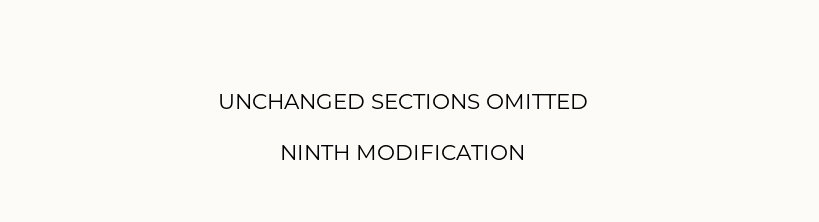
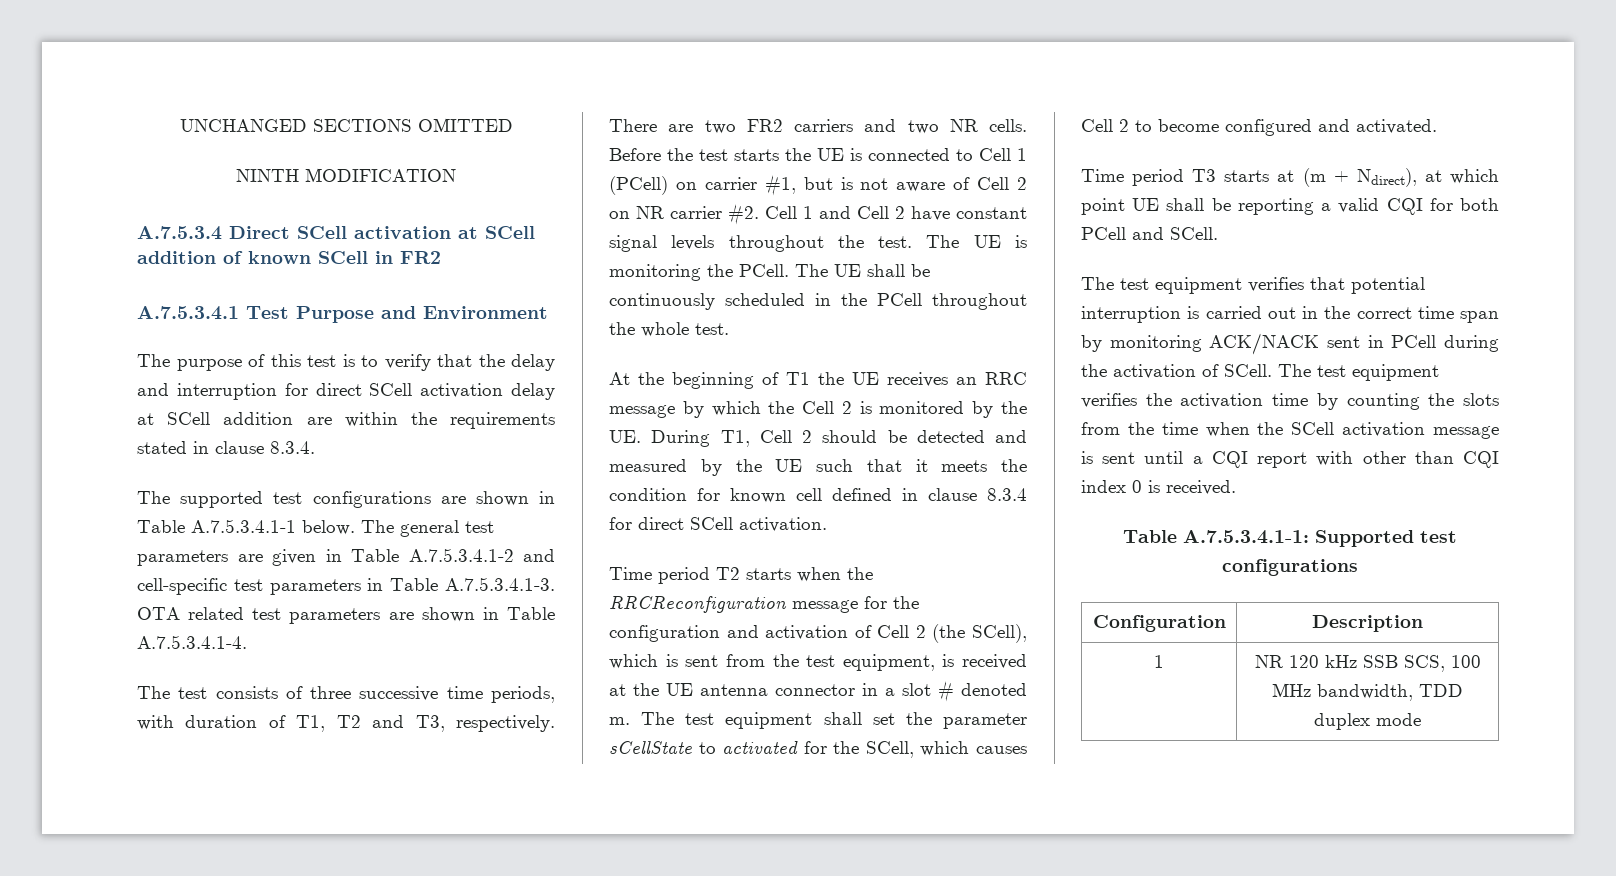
+ A.7.5.3.4 Direct SCell activation at SCell addition of known SCell in FR2
+ A.7.5.3.4.1 Test Purpose and Environment
+ The purpose of this test is to verify that the delay and interruption for direct SCell activation delay at SCell addition are within the requirements stated in clause 8.3.4.
+ The supported test configurations are shown in Table A.7.5.3.4.1-1 below. The general test parameters are given in Table A.7.5.3.4.1-2 and cell-specific test parameters in Table A.7.5.3.4.1-3. OTA related test parameters are shown in Table A.7.5.3.4.1-4.
+ The test consists of three successive time periods, with duration of T1, T2 and T3, respectively. There are two FR2 carriers and two NR cells. Before the test starts the UE is connected to Cell 1 (PCell) on carrier #1, but is not aware of Cell 2 on NR carrier #2. Cell 1 and Cell 2 have constant signal levels throughout the test. The UE is monitoring the PCell. The UE shall be continuously scheduled in the PCell throughout the whole test.
+ At the beginning of T1 the UE receives an RRC message by which the Cell 2 is monitored by the UE. During T1, Cell 2 should be detected and measured by the UE such that it meets the condition for known cell defined in clause 8.3.4 for direct SCell activation.
+ Time period T2 starts when the RRCReconfiguration message for the configuration and activation of Cell 2 (the SCell), which is sent from the test equipment, is received at the UE antenna connector in a slot # denoted m. The test equipment shall set the parameter sCellState to activated for the SCell, which causes Cell 2 to become configured and activated.
+ Time period T3 starts at (m + Ndirect), at which point UE shall be reporting a valid CQI for both PCell and SCell.
+ The test equipment verifies that potential interruption is carried out in the correct time span by monitoring ACK/NACK sent in PCell during the activation of SCell. The test equipment verifies the activation time by counting the slots from the time when the SCell activation message is sent until a CQI report with other than CQI index 0 is received.
+ Table A.7.5.3.4.1-1: Supported test configurations
+ Configuration | Description
+ 1 | NR 120 kHz SSB SCS, 100 MHz bandwidth, TDD duplex mode

